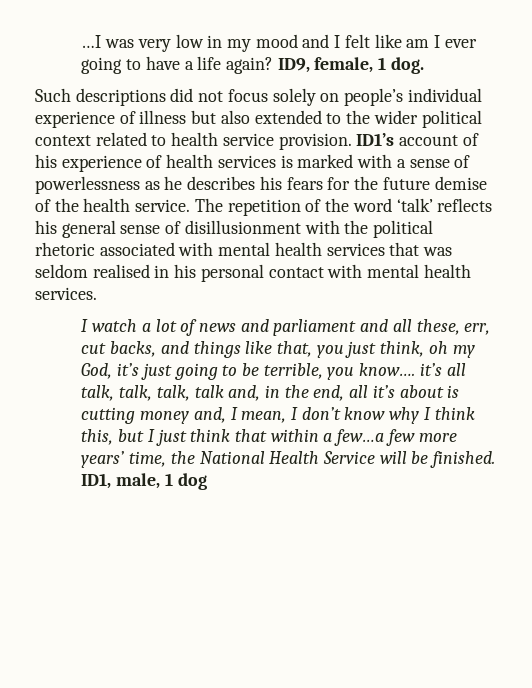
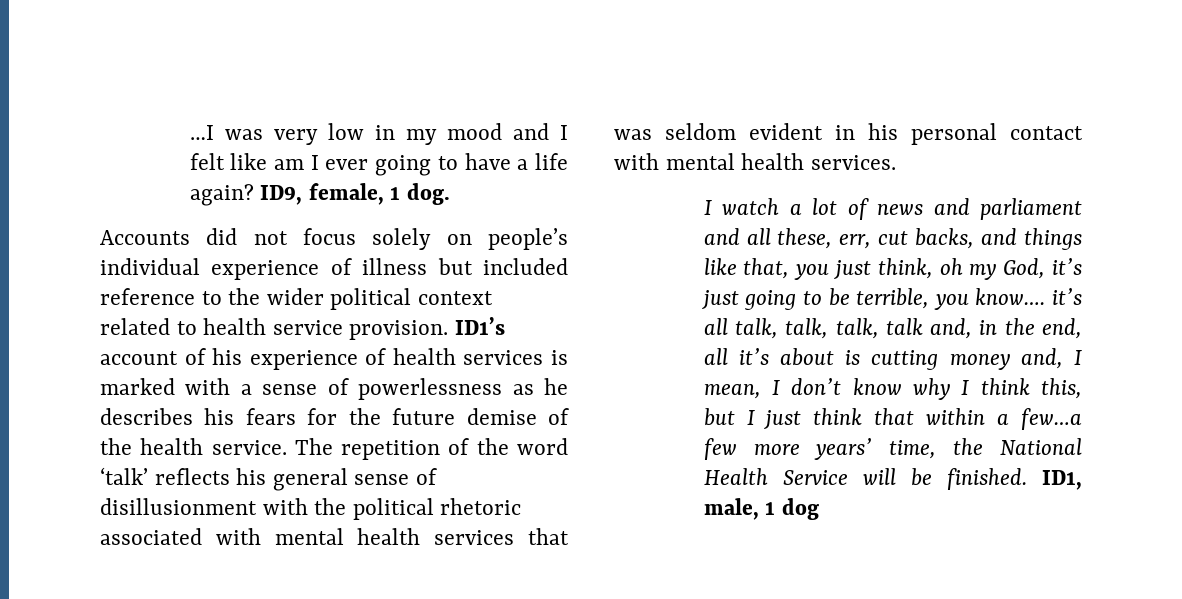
- Such descriptions did not focus solely on people’s individual experience of illness but also extended to the wider political context related to health service provision.
+ Accounts did not focus solely on people’s individual experience of illness but included reference to the wider political context related to health service provision.
- The repetition of the word ‘talk’ reflects his general sense of disillusionment with the political rhetoric associated with mental health services that was seldom realised in his personal contact with mental health services.
+ The repetition of the word ‘talk’ reflects his general sense of disillusionment with the political rhetoric associated with mental health services that was seldom evident in his personal contact with mental health services.

